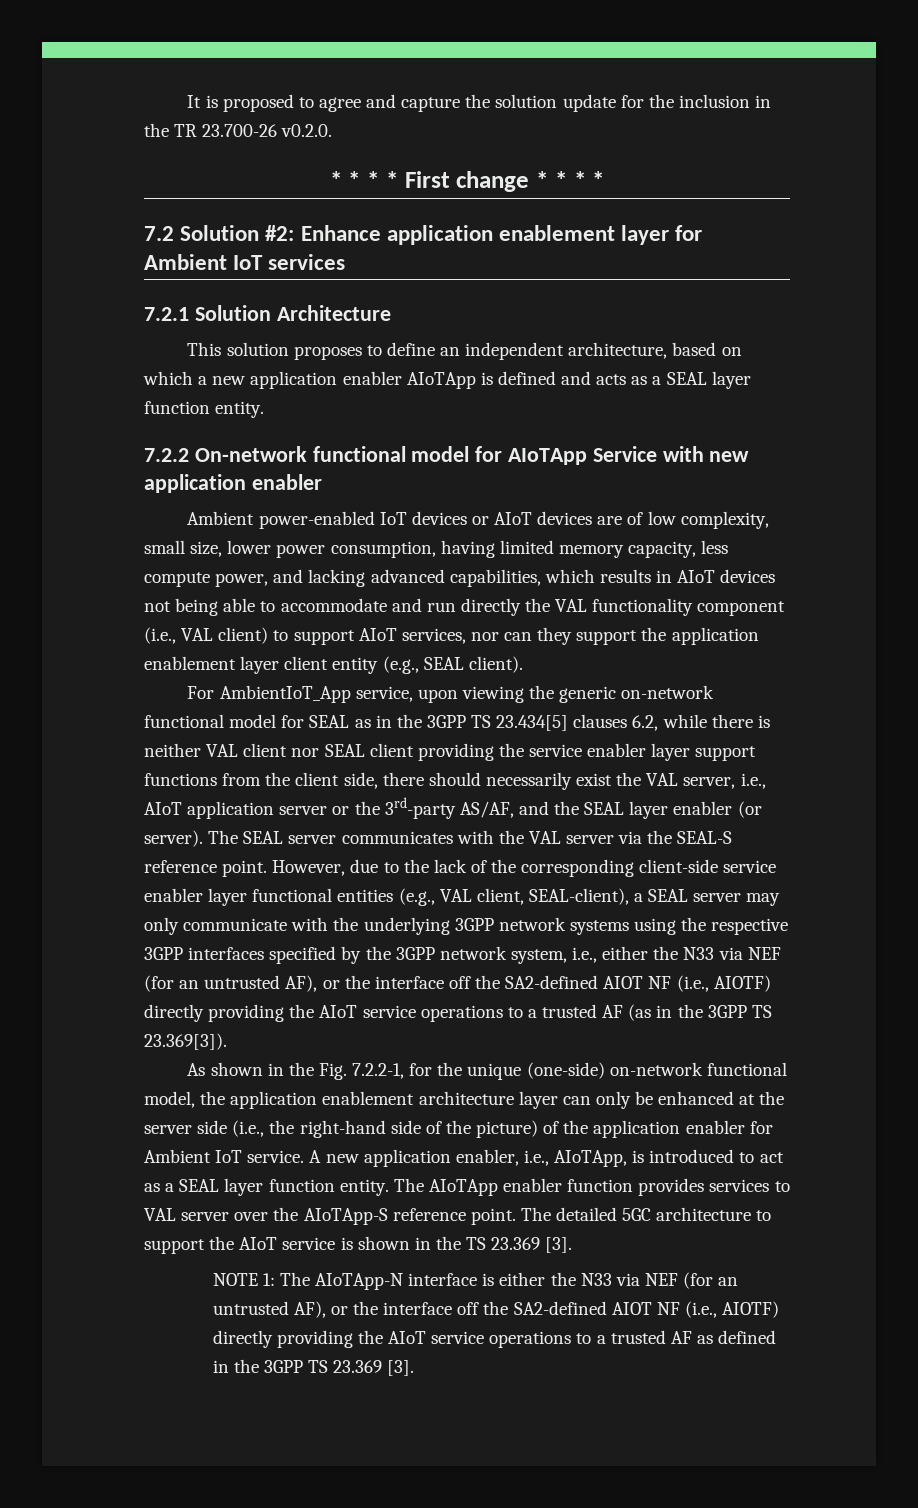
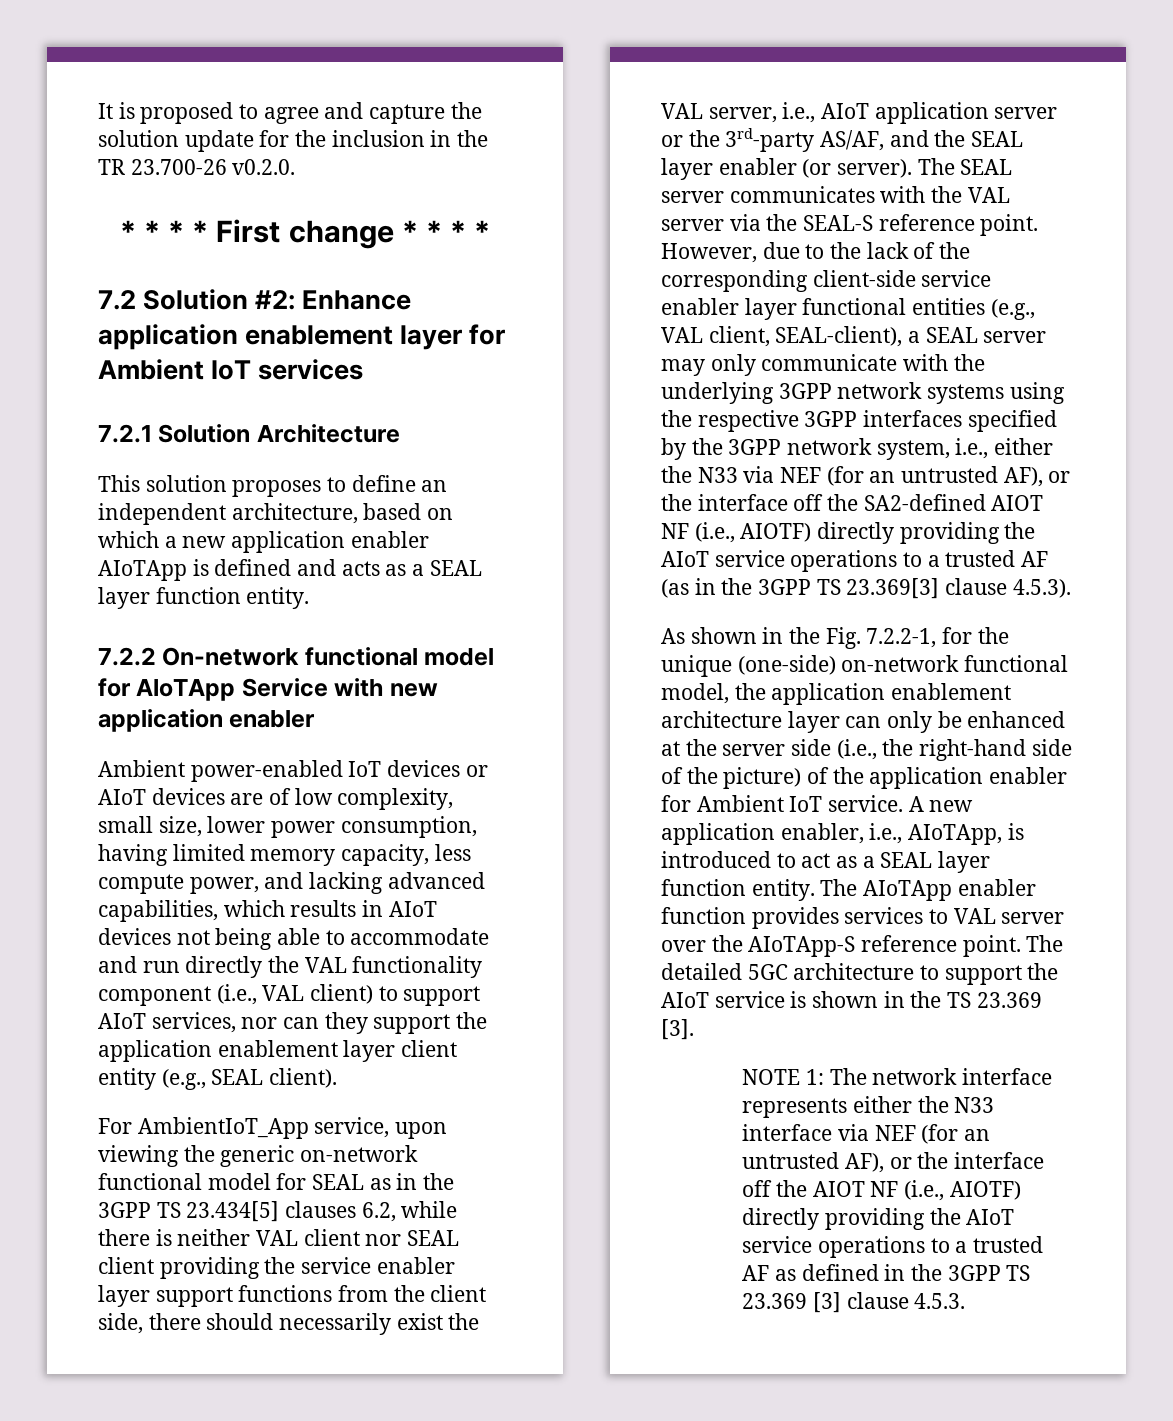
- However, due to the lack of the corresponding client-side service enabler layer functional entities (e.g., VAL client, SEAL-client), a SEAL server may only communicate with the underlying 3GPP network systems using the respective 3GPP interfaces specified by the 3GPP network system, i.e., either the N33 via NEF (for an untrusted AF), or the interface off the SA2-defined AIOT NF (i.e., AIOTF) directly providing the AIoT service operations to a trusted AF (as in the 3GPP TS 23.369[3]).
+ However, due to the lack of the corresponding client-side service enabler layer functional entities (e.g., VAL client, SEAL-client), a SEAL server may only communicate with the underlying 3GPP network systems using the respective 3GPP interfaces specified by the 3GPP network system, i.e., either the N33 via NEF (for an untrusted AF), or the interface off the SA2-defined AIOT NF (i.e., AIOTF) directly providing the AIoT service operations to a trusted AF (as in the 3GPP TS 23.369[3] clause 4.5.3).
- NOTE 1: The AIoTApp-N interface is either the N33 via NEF (for an untrusted AF), or the interface off the SA2-defined AIOT NF (i.e., AIOTF) directly providing the AIoT service operations to a trusted AF as defined in the 3GPP TS 23.369 [3].
+ NOTE 1: The network interface represents either the N33 interface via NEF (for an untrusted AF), or the interface off the AIOT NF (i.e., AIOTF) directly providing the AIoT service operations to a trusted AF as defined in the 3GPP TS 23.369 [3] clause 4.5.3.

